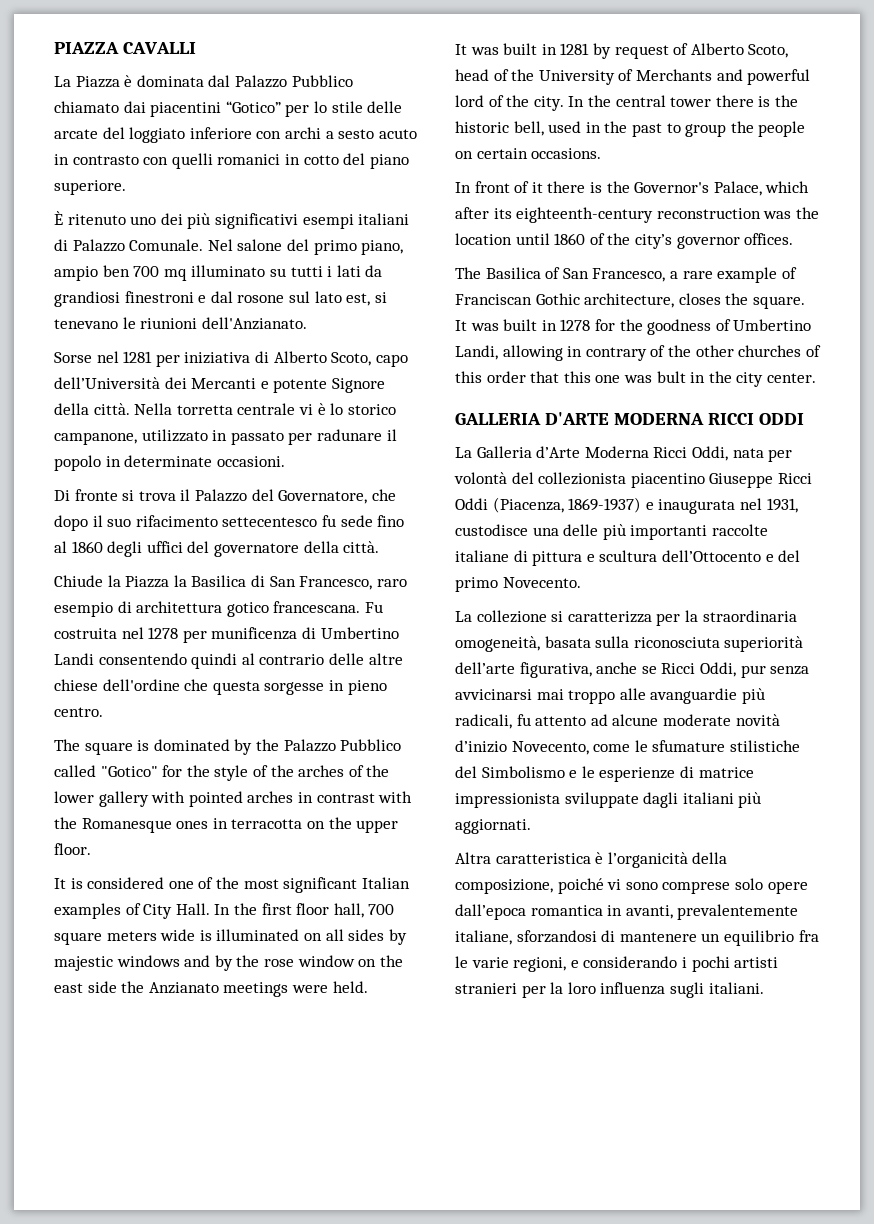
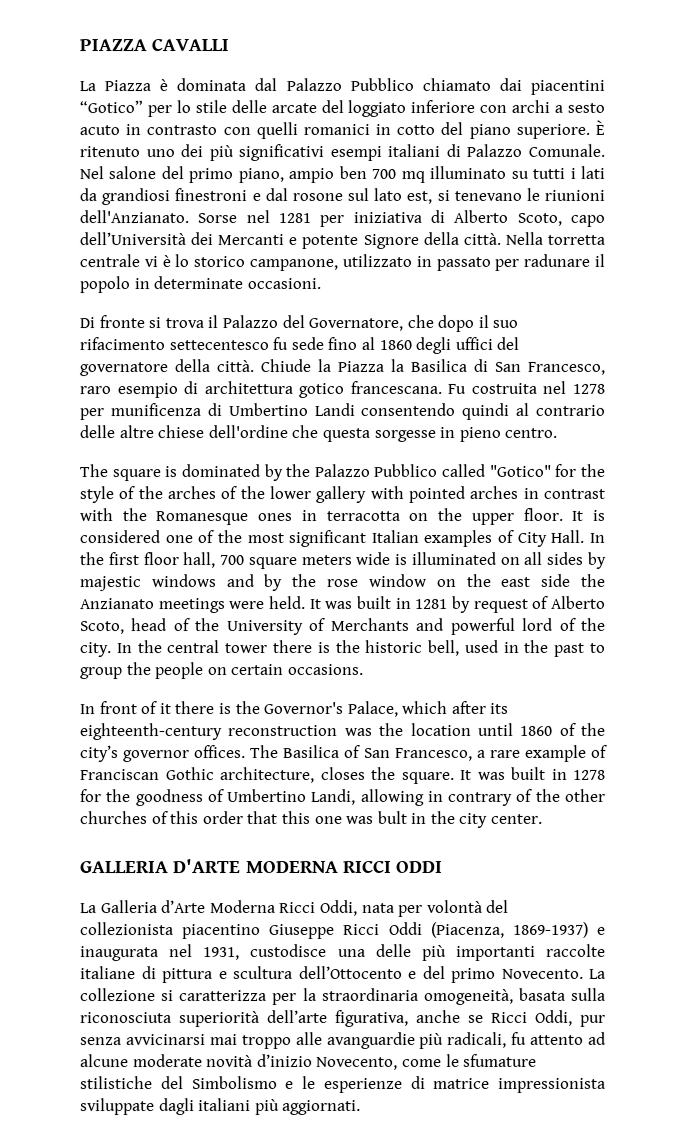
- La Piazza è dominata dal Palazzo Pubblico chiamato dai piacentini “Gotico” per lo stile delle arcate del loggiato inferiore con archi a sesto acuto in contrasto con quelli romanici in cotto del piano superiore.
- È ritenuto uno dei più significativi esempi italiani di Palazzo Comunale.
+ La Piazza è dominata dal Palazzo Pubblico chiamato dai piacentini “Gotico” per lo stile delle arcate del loggiato inferiore con archi a sesto acuto in contrasto con quelli romanici in cotto del piano superiore. È ritenuto uno dei più significativi esempi italiani di Palazzo Comunale.
- Nel salone del primo piano, ampio ben 700 mq illuminato su tutti i lati da grandiosi finestroni e dal rosone sul lato est, si tenevano le riunioni dell'Anzianato.
- Sorse nel 1281 per iniziativa di Alberto Scoto, capo dell’Università dei Mercanti e potente Signore della città.
+ Nel salone del primo piano, ampio ben 700 mq illuminato su tutti i lati da grandiosi finestroni e dal rosone sul lato est, si tenevano le riunioni dell'Anzianato. Sorse nel 1281 per iniziativa di Alberto Scoto, capo dell’Università dei Mercanti e potente Signore della città.
- Di fronte si trova il Palazzo del Governatore, che dopo il suo rifacimento settecentesco fu sede fino al 1860 degli uffici del governatore della città.
- Chiude la Piazza la Basilica di San Francesco, raro esempio di architettura gotico francescana.
+ Di fronte si trova il Palazzo del Governatore, che dopo il suo rifacimento settecentesco fu sede fino al 1860 degli uffici del governatore della città. Chiude la Piazza la Basilica di San Francesco, raro esempio di architettura gotico francescana.
- The square is dominated by the Palazzo Pubblico called "Gotico" for the style of the arches of the lower gallery with pointed arches in contrast with the Romanesque ones in terracotta on the upper floor.
- It is considered one of the most significant Italian examples of City Hall.
+ The square is dominated by the Palazzo Pubblico called "Gotico" for the style of the arches of the lower gallery with pointed arches in contrast with the Romanesque ones in terracotta on the upper floor. It is considered one of the most significant Italian examples of City Hall.
- In the first floor hall, 700 square meters wide is illuminated on all sides by majestic windows and by the rose window on the east side the Anzianato meetings were held.
- It was built in 1281 by request of Alberto Scoto, head of the University of Merchants and powerful lord of the city.
+ In the first floor hall, 700 square meters wide is illuminated on all sides by majestic windows and by the rose window on the east side the Anzianato meetings were held. It was built in 1281 by request of Alberto Scoto, head of the University of Merchants and powerful lord of the city.
- In front of it there is the Governor's Palace, which after its eighteenth-century reconstruction was the location until 1860 of the city’s governor offices.
- The Basilica of San Francesco, a rare example of Franciscan Gothic architecture, closes the square.
+ In front of it there is the Governor's Palace, which after its eighteenth-century reconstruction was the location until 1860 of the city’s governor offices. The Basilica of San Francesco, a rare example of Franciscan Gothic architecture, closes the square.
- La Galleria d’Arte Moderna Ricci Oddi, nata per volontà del collezionista piacentino Giuseppe Ricci Oddi (Piacenza, 1869-1937) e inaugurata nel 1931, custodisce una delle più importanti raccolte italiane di pittura e scultura dell’Ottocento e del primo Novecento.
- La collezione si caratterizza per la straordinaria omogeneità, basata sulla riconosciuta superiorità dell’arte figurativa, anche se Ricci Oddi, pur senza avvicinarsi mai troppo alle avanguardie più radicali, fu attento ad alcune moderate novità d’inizio Novecento, come le sfumature stilistiche del Simbolismo e le esperienze di matrice impressionista sviluppate dagli italiani più aggiornati.
+ La Galleria d’Arte Moderna Ricci Oddi, nata per volontà del collezionista piacentino Giuseppe Ricci Oddi (Piacenza, 1869-1937) e inaugurata nel 1931, custodisce una delle più importanti raccolte italiane di pittura e scultura dell’Ottocento e del primo Novecento. La collezione si caratterizza per la straordinaria omogeneità, basata sulla riconosciuta superiorità dell’arte figurativa, anche se Ricci Oddi, pur senza avvicinarsi mai troppo alle avanguardie più radicali, fu attento ad alcune moderate novità d’inizio Novecento, come le sfumature stilistiche del Simbolismo e le esperienze di matrice impressionista sviluppate dagli italiani più aggiornati.
- Altra caratteristica è l’organicità della composizione, poiché vi sono comprese solo opere dall’epoca romantica in avanti, prevalentemente italiane, sforzandosi di mantenere un equilibrio fra le varie regioni, e considerando i pochi artisti stranieri per la loro influenza sugli italiani.

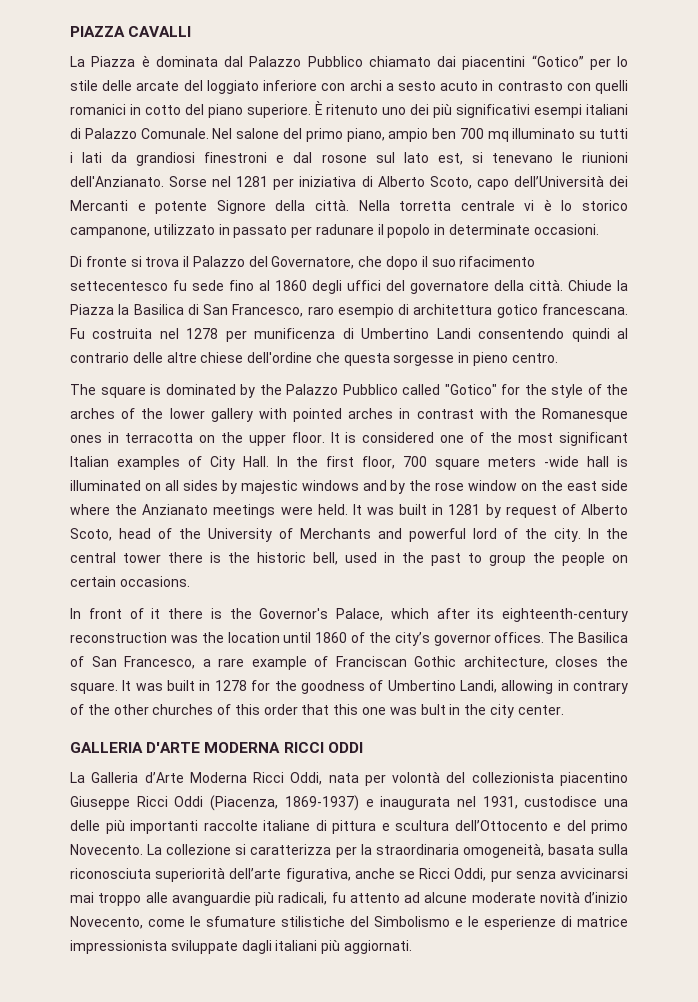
- In the first floor hall, 700 square meters wide is illuminated on all sides by majestic windows and by the rose window on the east side the Anzianato meetings were held.
+ In the first floor, 700 square meters -wide hall is illuminated on all sides by majestic windows and by the rose window on the east side where the Anzianato meetings were held.

